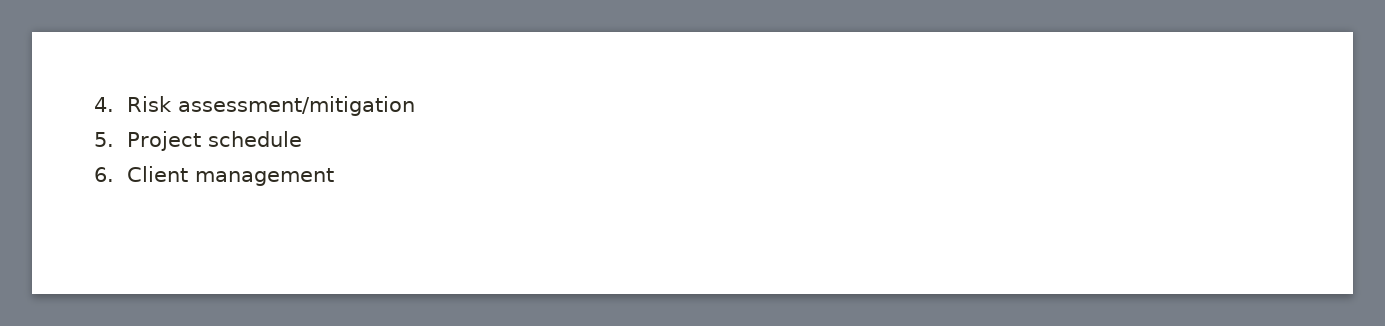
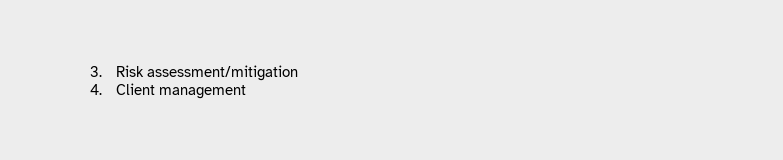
- 4. Risk assessment/mitigation
+ 3. Risk assessment/mitigation
- 5. Project schedule
- 6. Client management
+ 4. Client management

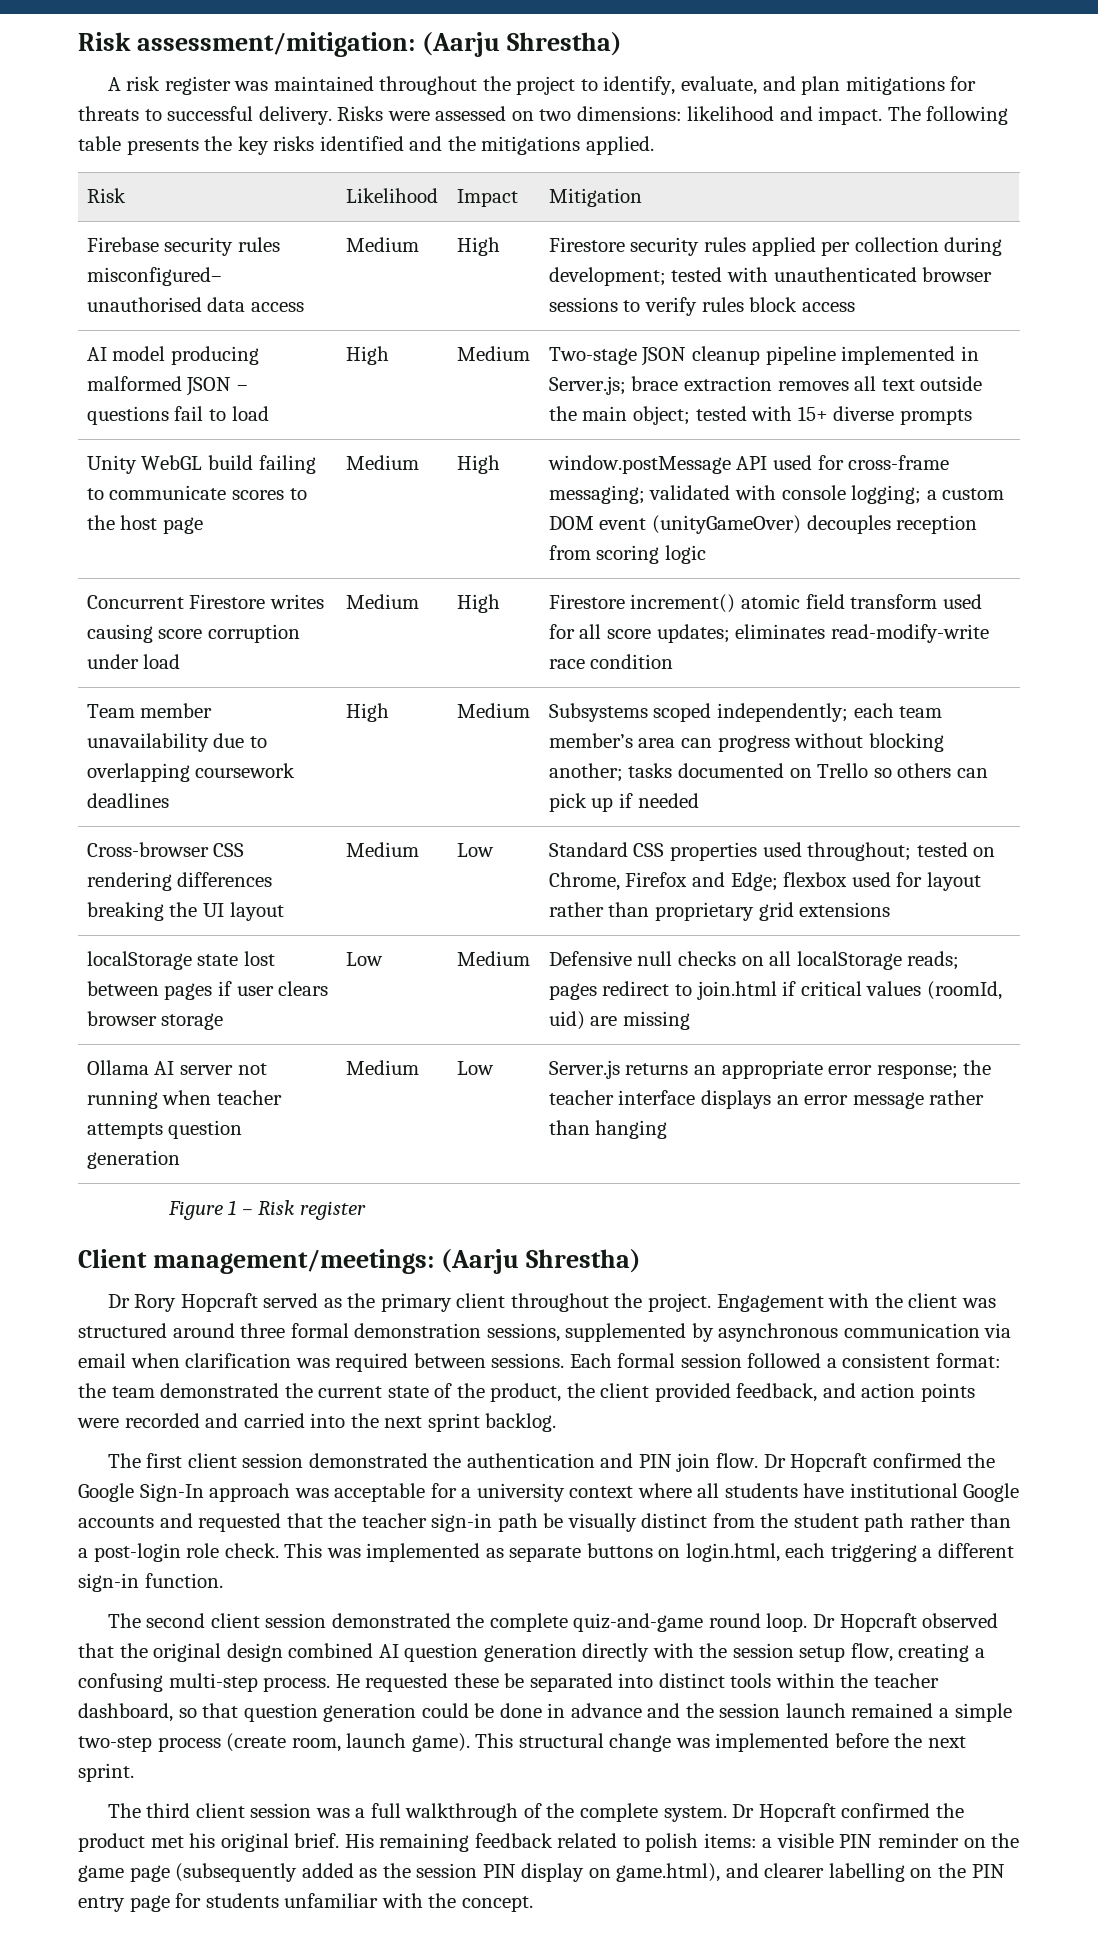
- 3. Risk assessment/mitigation
- 4. Client management
+ Risk assessment/mitigation: (Aarju Shrestha)
+ A risk register was maintained throughout the project to identify, evaluate, and plan mitigations for threats to successful delivery. Risks were assessed on two dimensions: likelihood and impact. The following table presents the key risks identified and the mitigations applied.
+ Risk | Likelihood | Impact | Mitigation
+ Firebase security rules misconfigured– unauthorised data access | Medium | High | Firestore security rules applied per collection during development; tested with unauthenticated browser sessions to verify rules block access
+ AI model producing malformed JSON – questions fail to load | High | Medium | Two-stage JSON cleanup pipeline implemented in Server.js; brace extraction removes all text outside the main object; tested with 15+ diverse prompts
+ Unity WebGL build failing to communicate scores to the host page | Medium | High | window.postMessage API used for cross-frame messaging; validated with console logging; a custom DOM event (unityGameOver) decouples reception from scoring logic
+ Concurrent Firestore writes causing score corruption under load | Medium | High | Firestore increment() atomic field transform used for all score updates; eliminates read-modify-write race condition
+ Team member unavailability due to overlapping coursework deadlines | High | Medium | Subsystems scoped independently; each team member’s area can progress without blocking another; tasks documented on Trello so others can pick up if needed
+ Cross-browser CSS rendering differences breaking the UI layout | Medium | Low | Standard CSS properties used throughout; tested on Chrome, Firefox and Edge; flexbox used for layout rather than proprietary grid extensions
+ localStorage state lost between pages if user clears browser storage | Low | Medium | Defensive null checks on all localStorage reads; pages redirect to join.html if critical values (roomId, uid) are missing
+ Ollama AI server not running when teacher attempts question generation | Medium | Low | Server.js returns an appropriate error response; the teacher interface displays an error message rather than hanging
+ Figure 1 – Risk register
+ Client management/meetings: (Aarju Shrestha)
+ Dr Rory Hopcraft served as the primary client throughout the project. Engagement with the client was structured around three formal demonstration sessions, supplemented by asynchronous communication via email when clarification was required between sessions. Each formal session followed a consistent format: the team demonstrated the current state of the product, the client provided feedback, and action points were recorded and carried into the next sprint backlog.
+ The first client session demonstrated the authentication and PIN join flow. Dr Hopcraft confirmed the Google Sign-In approach was acceptable for a university context where all students have institutional Google accounts and requested that the teacher sign-in path be visually distinct from the student path rather than a post-login role check. This was implemented as separate buttons on login.html, each triggering a different sign-in function.
+ The second client session demonstrated the complete quiz-and-game round loop. Dr Hopcraft observed that the original design combined AI question generation directly with the session setup flow, creating a confusing multi-step process. He requested these be separated into distinct tools within the teacher dashboard, so that question generation could be done in advance and the session launch remained a simple two-step process (create room, launch game). This structural change was implemented before the next sprint.
+ The third client session was a full walkthrough of the complete system. Dr Hopcraft confirmed the product met his original brief. His remaining feedback related to polish items: a visible PIN reminder on the game page (subsequently added as the session PIN display on game.html), and clearer labelling on the PIN entry page for students unfamiliar with the concept.

